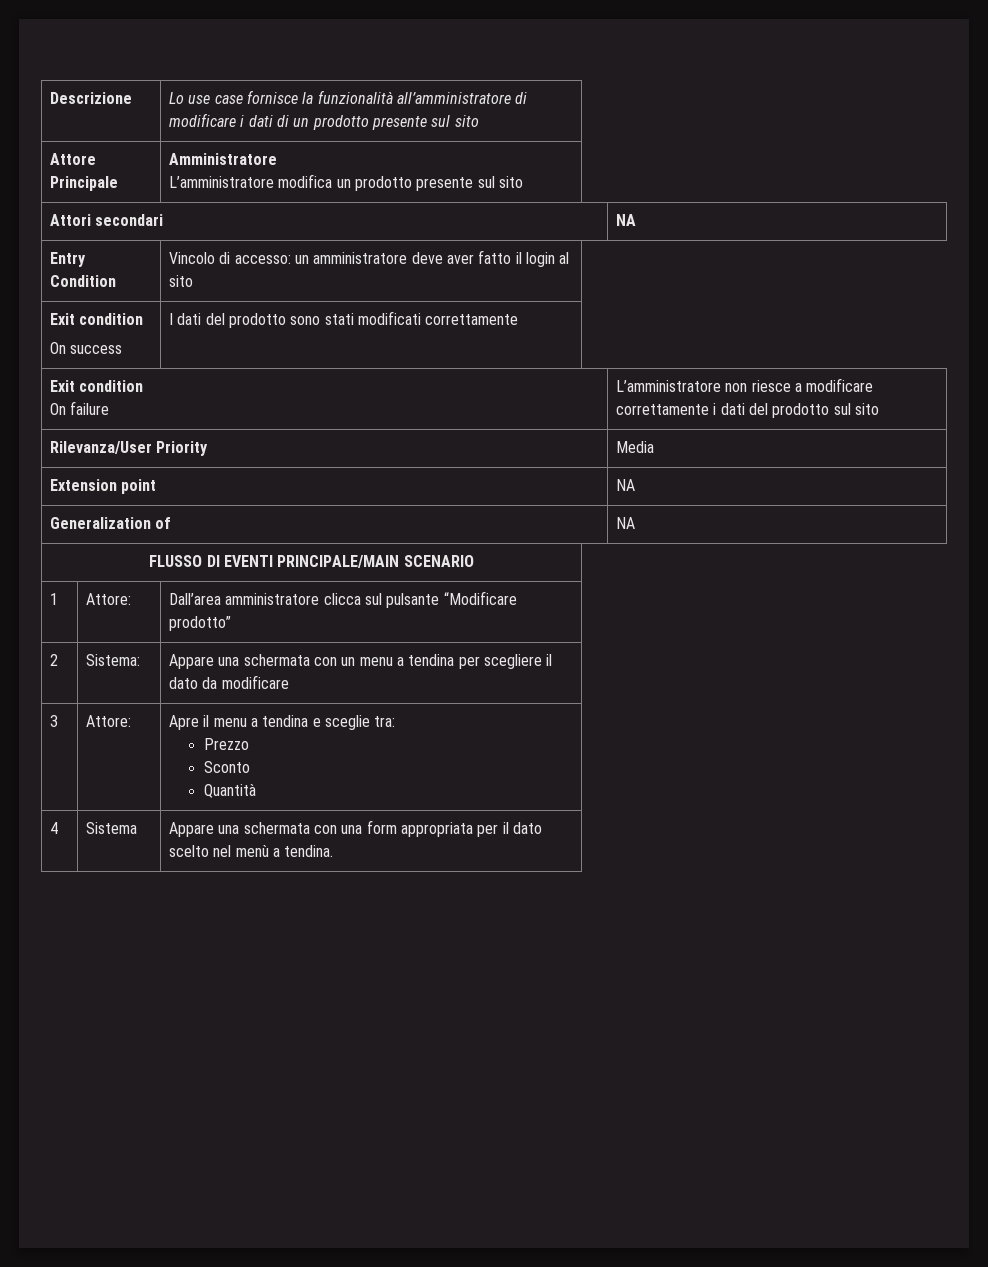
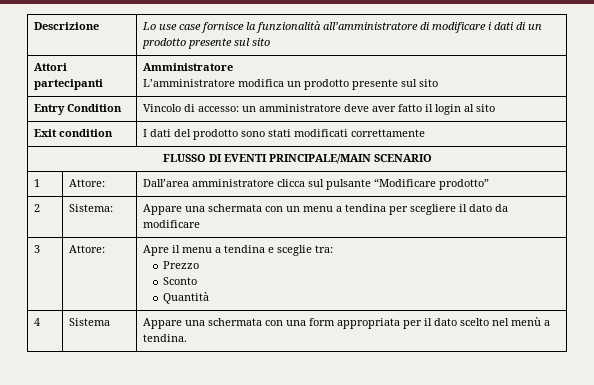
- Attore Principale | Amministratore
+ Attori partecipanti | Amministratore
- Attori secondari | NA
  Entry Condition | Vincolo di accesso: un amministratore deve aver fatto il login al sito
- Exit condition
- On success | I dati del prodotto sono stati modificati correttamente
- Exit condition
- On failure | L’amministratore non riesce a modificare correttamente i dati del prodotto sul sito
- Rilevanza/User Priority | Media
- Extension point | NA
- Generalization of | NA
+ Exit condition | I dati del prodotto sono stati modificati correttamente

